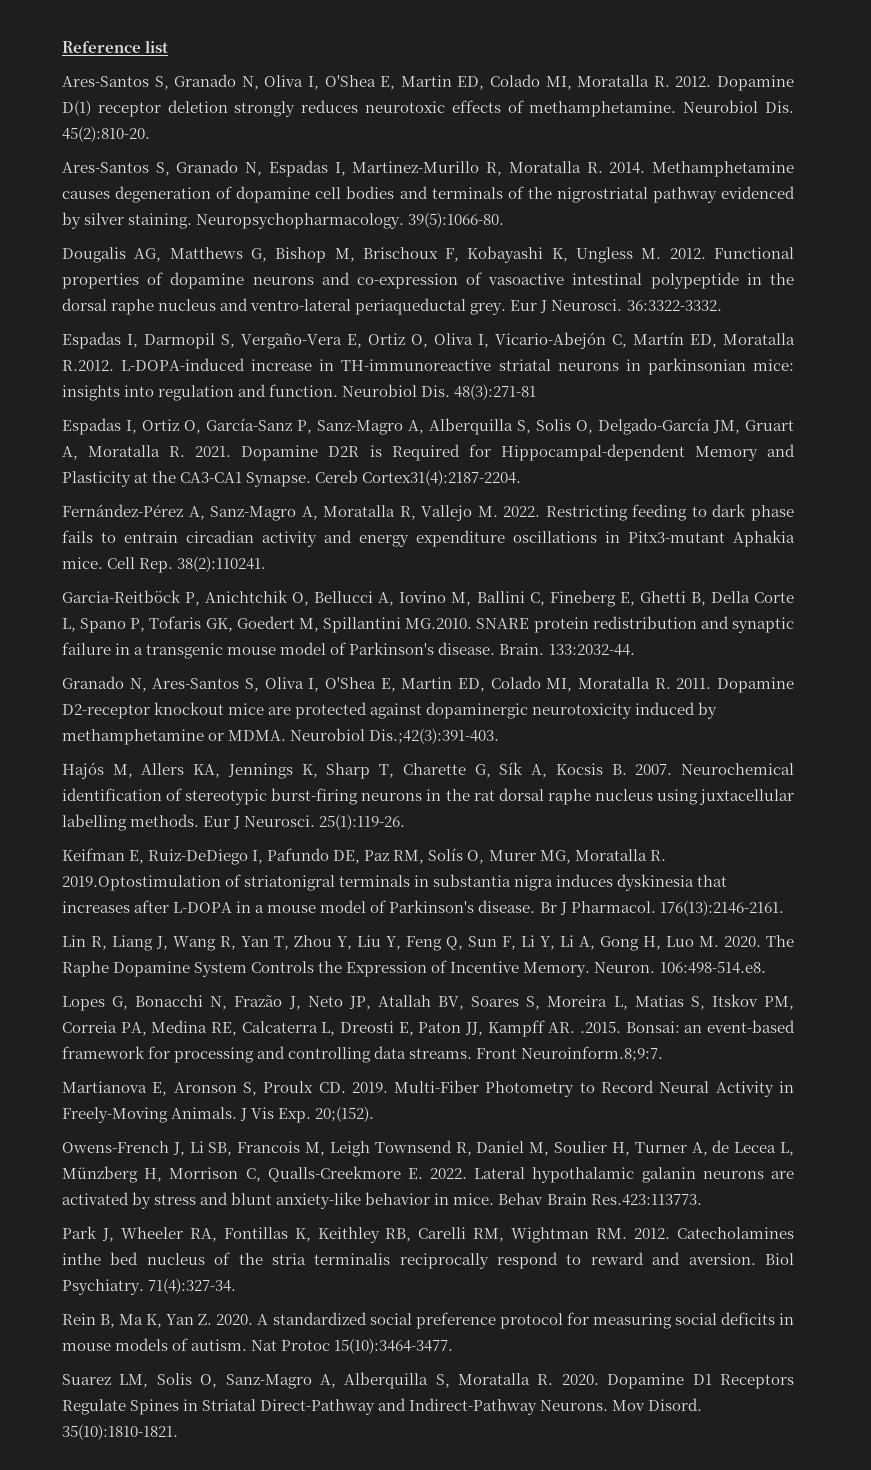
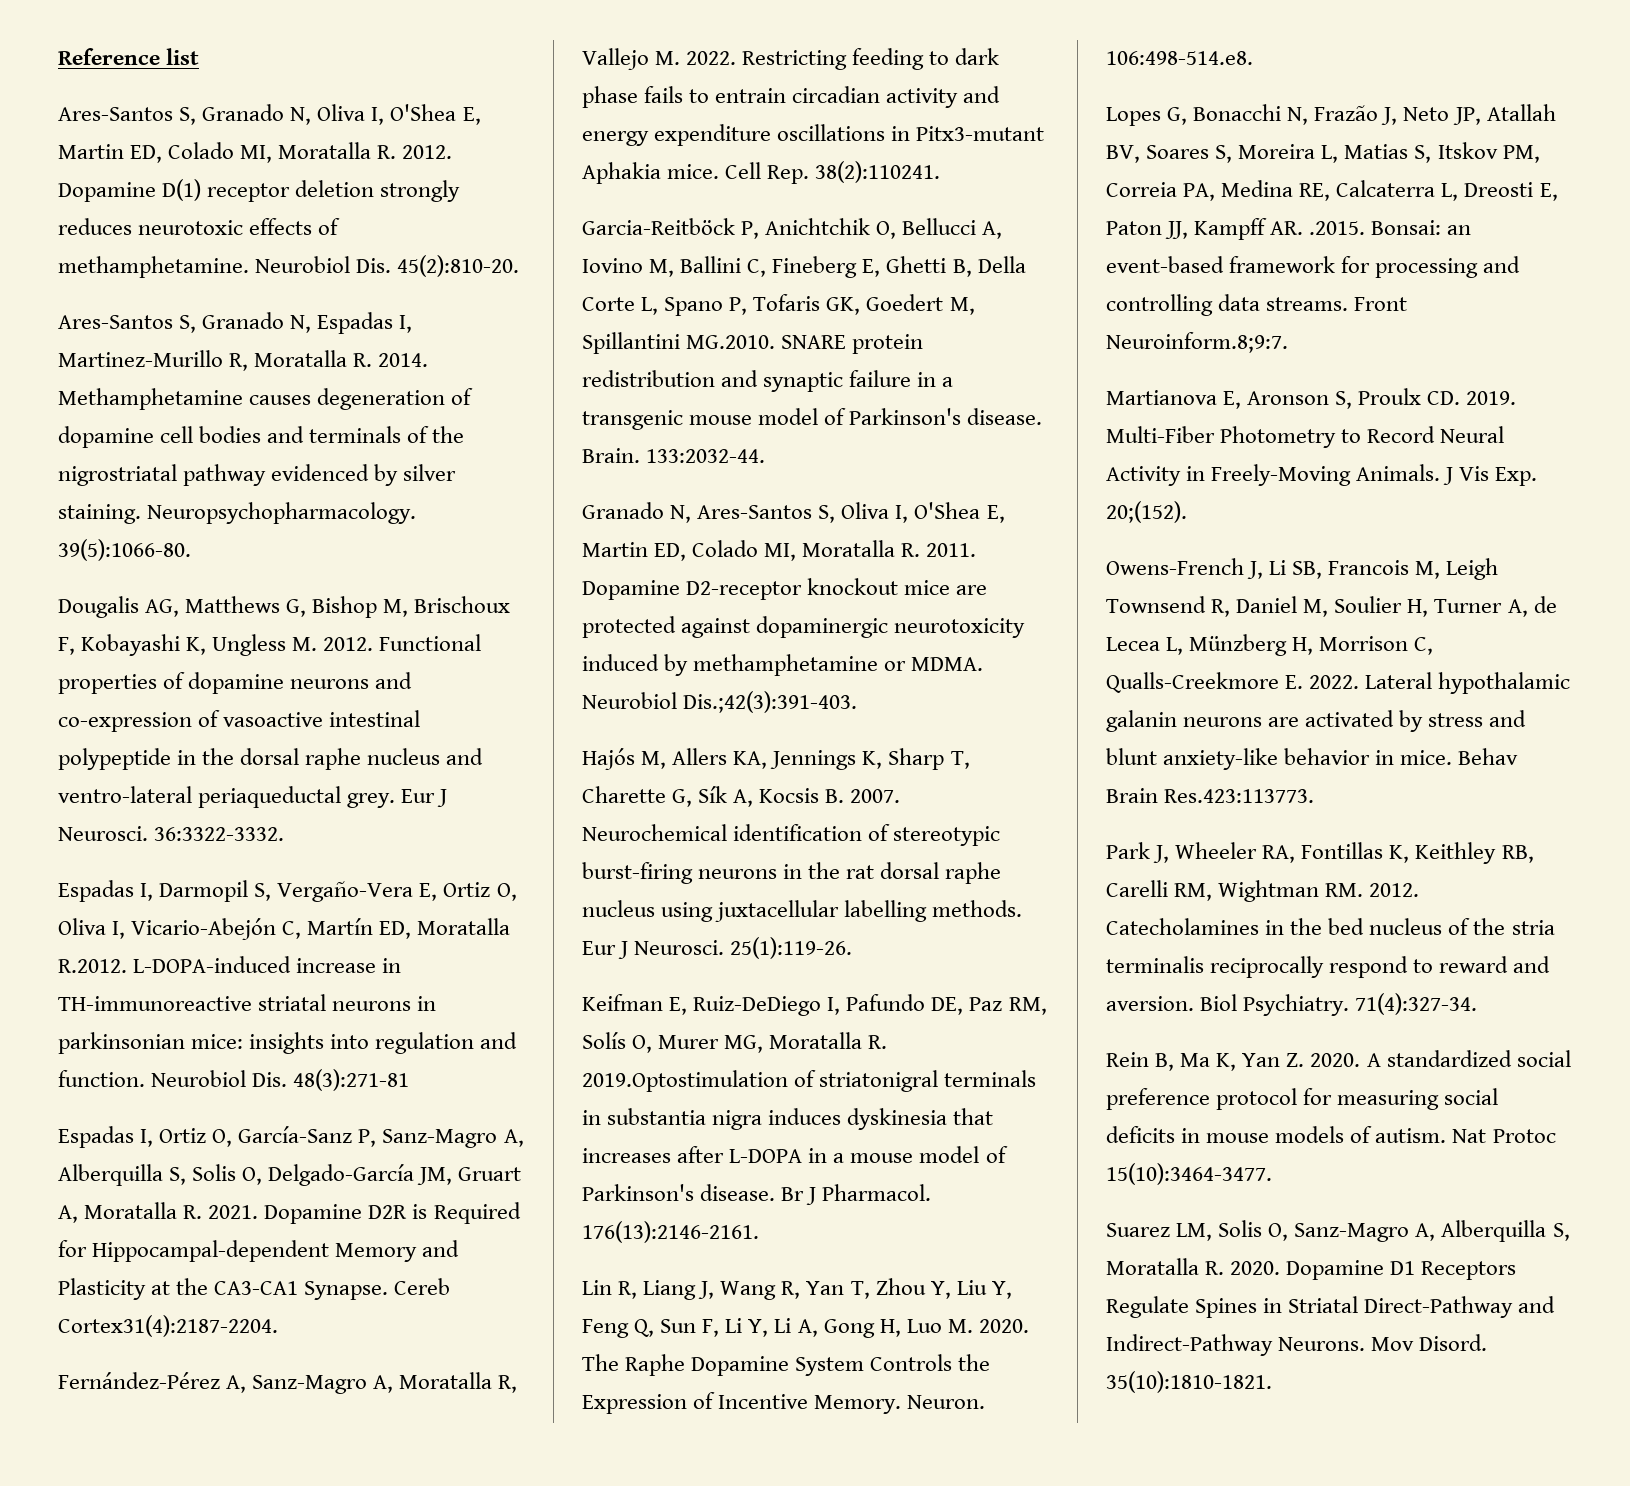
- Catecholamines inthe bed nucleus of the stria terminalis reciprocally respond to reward and aversion.
+ Catecholamines in the bed nucleus of the stria terminalis reciprocally respond to reward and aversion.

